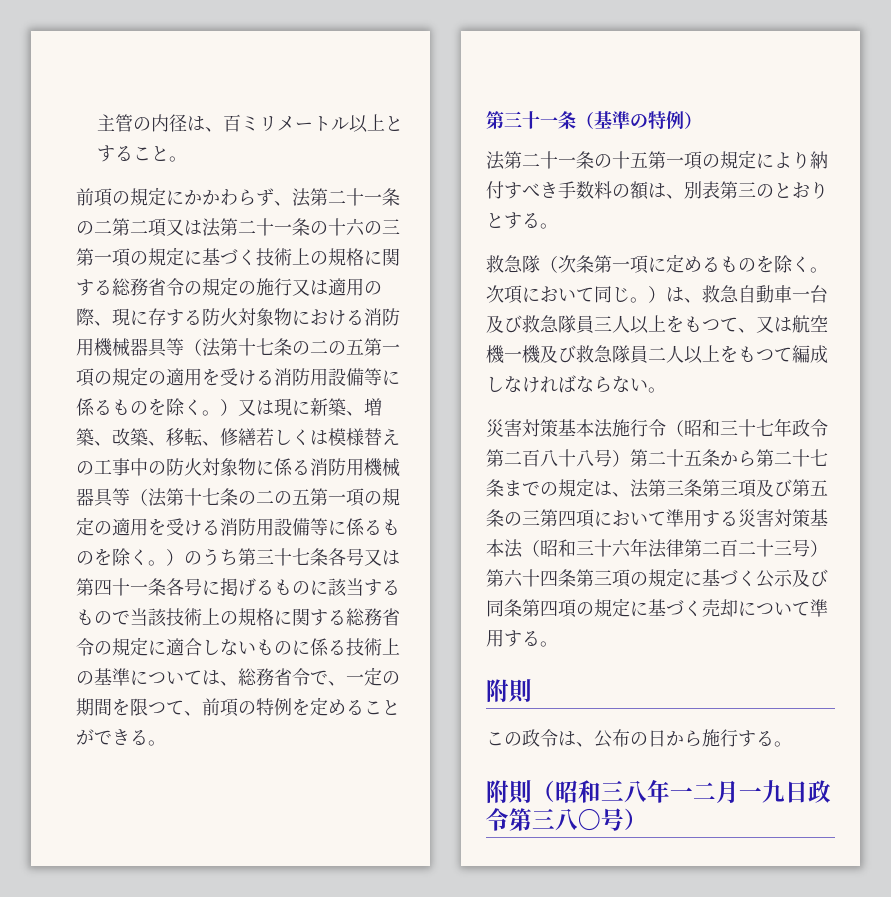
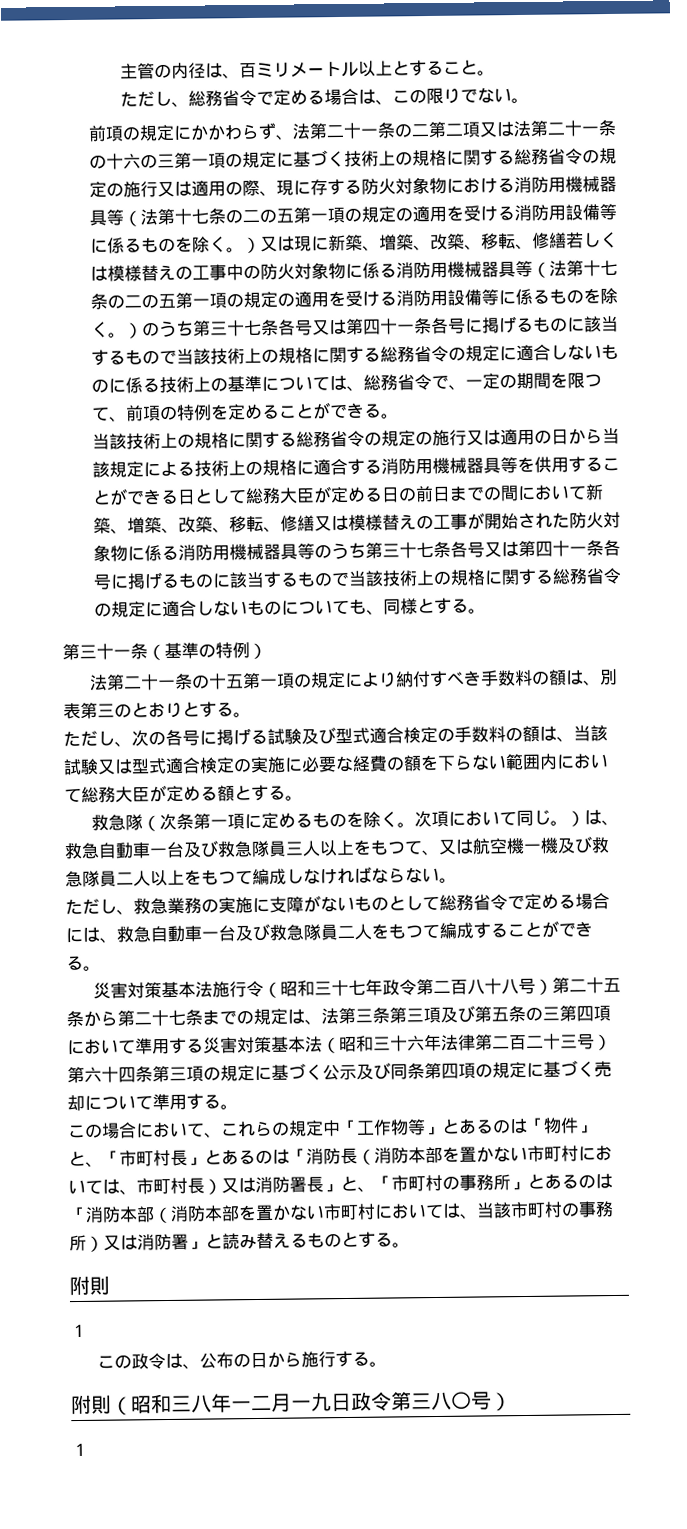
+ ただし、総務省令で定める場合は、この限りでない。
+ 当該技術上の規格に関する総務省令の規定の施行又は適用の日から当該規定による技術上の規格に適合する消防用機械器具等を供用することができる日として総務大臣が定める日の前日までの間において新築、増築、改築、移転、修繕又は模様替えの工事が開始された防火対象物に係る消防用機械器具等のうち第三十七条各号又は第四十一条各号に掲げるものに該当するもので当該技術上の規格に関する総務省令の規定に適合しないものについても、同様とする。
+ ただし、次の各号に掲げる試験及び型式適合検定の手数料の額は、当該試験又は型式適合検定の実施に必要な経費の額を下らない範囲内において総務大臣が定める額とする。
+ ただし、救急業務の実施に支障がないものとして総務省令で定める場合には、救急自動車一台及び救急隊員二人をもつて編成することができる。
  災害対策基本法施行令（昭和三十七年政令第二百八十八号）第二十五条から第二十七条までの規定は、法第三条第三項及び第五条の三第四項において準用する災害対策基本法（昭和三十六年法律第二百二十三号）第六十四条第三項の規定に基づく公示及び同条第四項の規定に基づく売却について準用する。
+ この場合において、これらの規定中「工作物等」とあるのは「物件」と、「市町村長」とあるのは「消防長（消防本部を置かない市町村においては、市町村長）又は消防署長」と、「市町村の事務所」とあるのは「消防本部（消防本部を置かない市町村においては、当該市町村の事務所）又は消防署」と読み替えるものとする。
  附則
+ １
  附則（昭和三八年一二月一九日政令第三八〇号）
+ １

